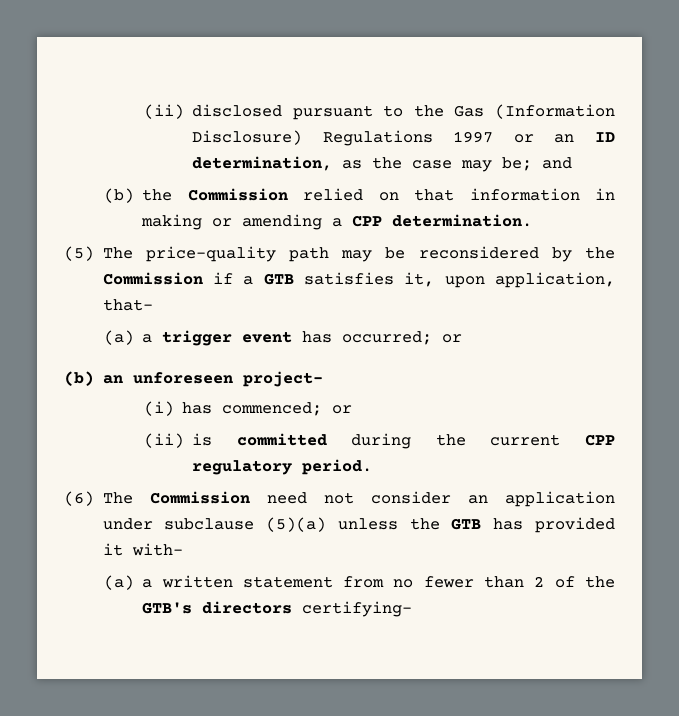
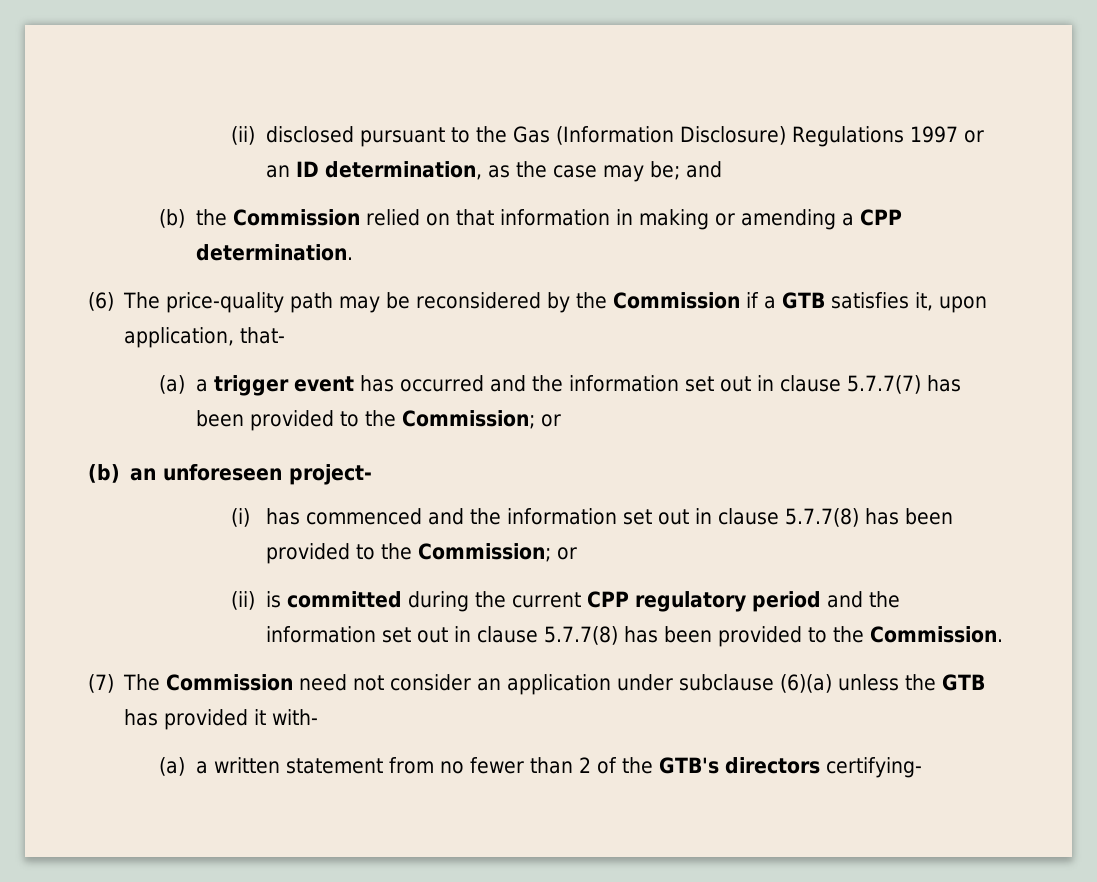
- (5) The price-quality path may be reconsidered by the Commission if a GTB satisfies it, upon application, that-
+ (6) The price-quality path may be reconsidered by the Commission if a GTB satisfies it, upon application, that-
- (a) a trigger event has occurred; or
+ (a) a trigger event has occurred and the information set out in clause 5.7.7(7) has been provided to the Commission; or
- (i) has commenced; or
+ (i) has commenced and the information set out in clause 5.7.7(8) has been provided to the Commission; or
- (ii) is committed during the current CPP regulatory period.
- (6) The Commission need not consider an application under subclause (5)(a) unless the GTB has provided it with-
+ (ii) is committed during the current CPP regulatory period and the information set out in clause 5.7.7(8) has been provided to the Commission.
+ (7) The Commission need not consider an application under subclause (6)(a) unless the GTB has provided it with-

